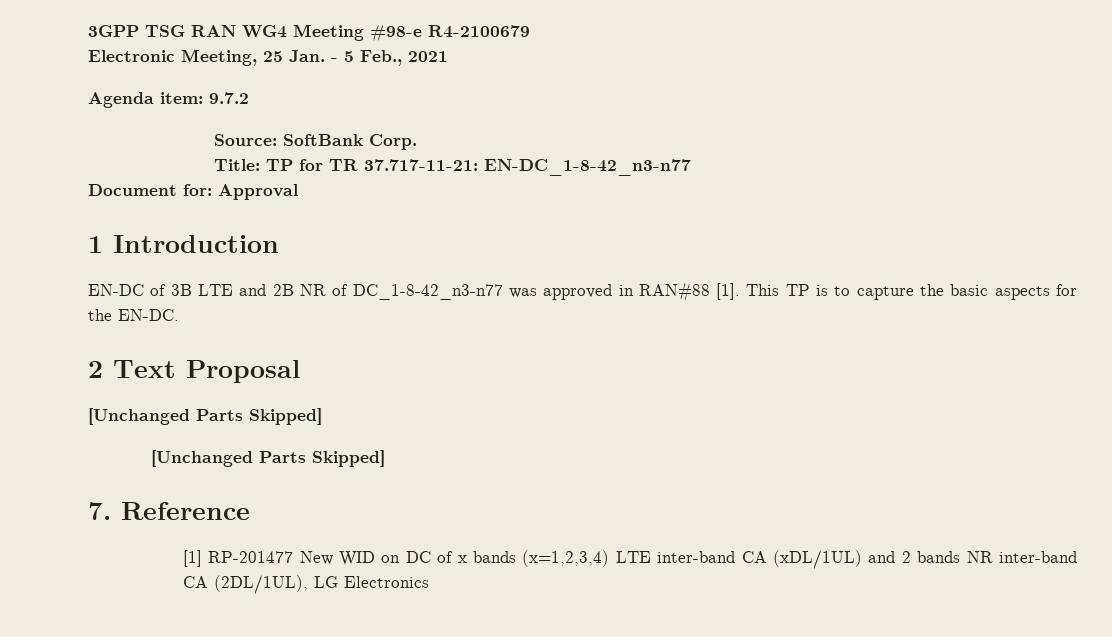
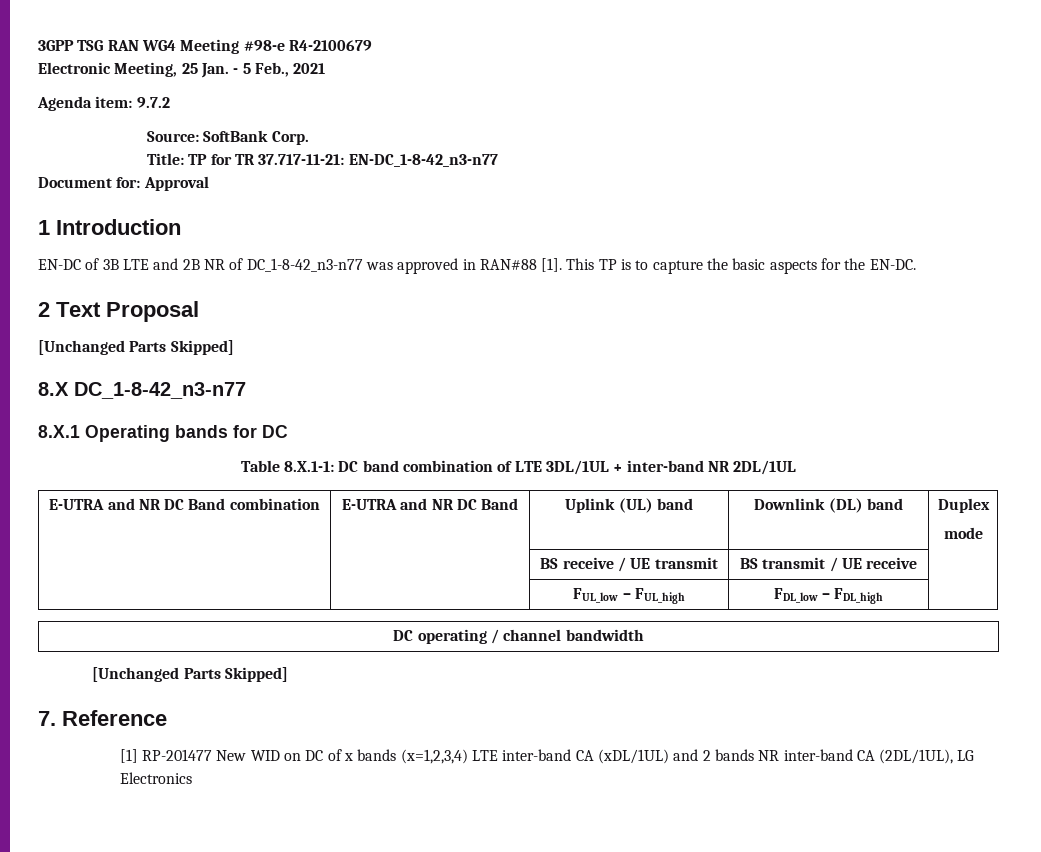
+ 8.X DC_1-8-42_n3-n77
+ 8.X.1 Operating bands for DC
+ Table 8.X.1-1: DC band combination of LTE 3DL/1UL + inter-band NR 2DL/1UL
+ E-UTRA and NR DC Band combination | E-UTRA and NR DC Band | Uplink (UL) band | Downlink (DL) band | Duplex
+ mode
+ | | BS receive / UE transmit | BS transmit / UE receive |
+ | | FUL_low – FUL_high | FDL_low – FDL_high |
+ DC operating / channel bandwidth

